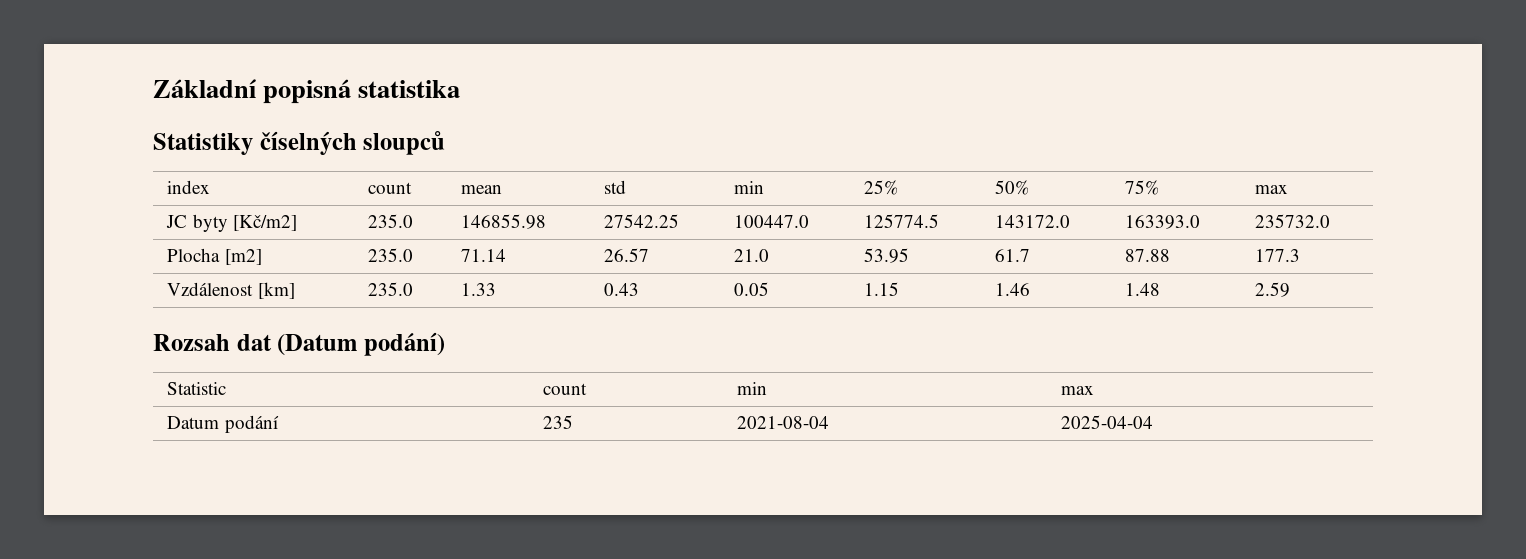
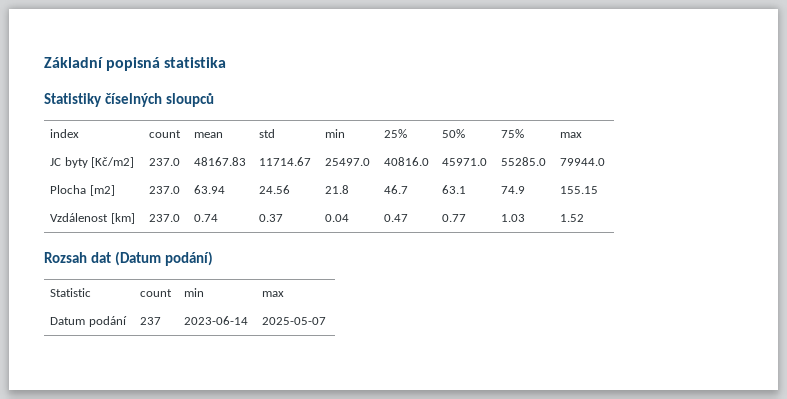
- JC byty [Kč/m2] | 235.0 | 146855.98 | 27542.25 | 100447.0 | 125774.5 | 143172.0 | 163393.0 | 235732.0
- Plocha [m2] | 235.0 | 71.14 | 26.57 | 21.0 | 53.95 | 61.7 | 87.88 | 177.3
- Vzdálenost [km] | 235.0 | 1.33 | 0.43 | 0.05 | 1.15 | 1.46 | 1.48 | 2.59
+ JC byty [Kč/m2] | 237.0 | 48167.83 | 11714.67 | 25497.0 | 40816.0 | 45971.0 | 55285.0 | 79944.0
+ Plocha [m2] | 237.0 | 63.94 | 24.56 | 21.8 | 46.7 | 63.1 | 74.9 | 155.15
+ Vzdálenost [km] | 237.0 | 0.74 | 0.37 | 0.04 | 0.47 | 0.77 | 1.03 | 1.52
- Datum podání | 235 | 2021-08-04 | 2025-04-04
+ Datum podání | 237 | 2023-06-14 | 2025-05-07

